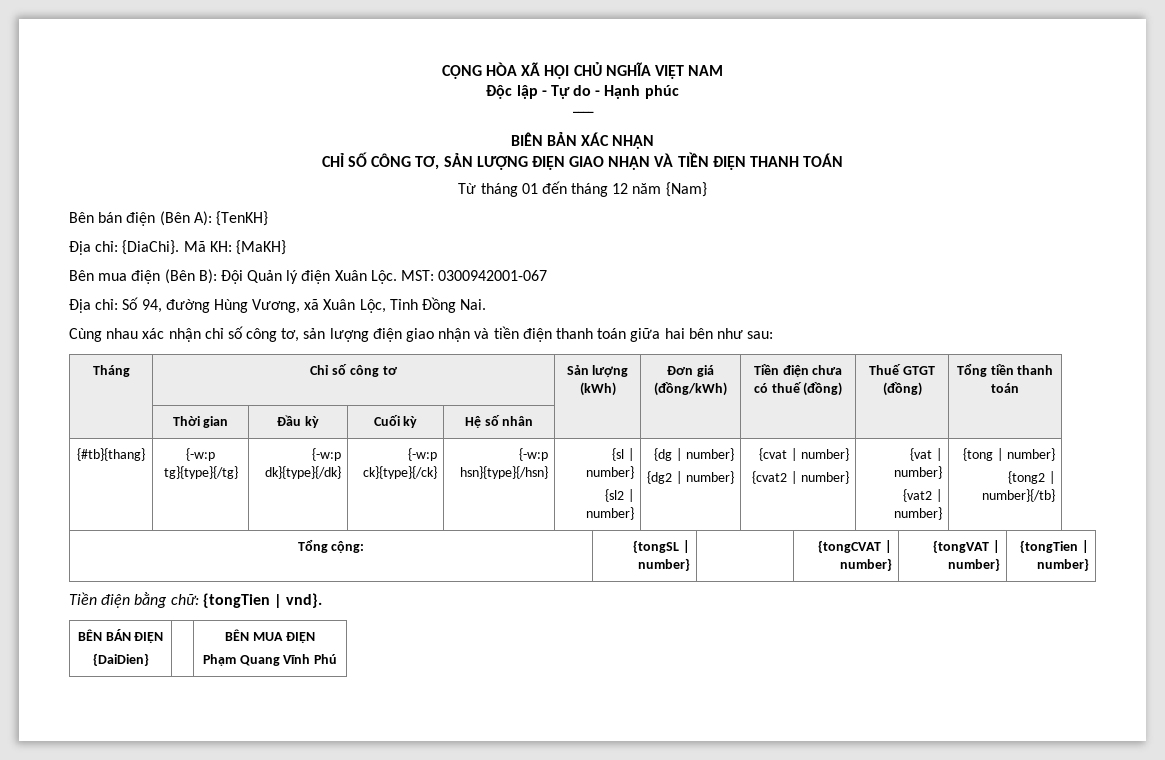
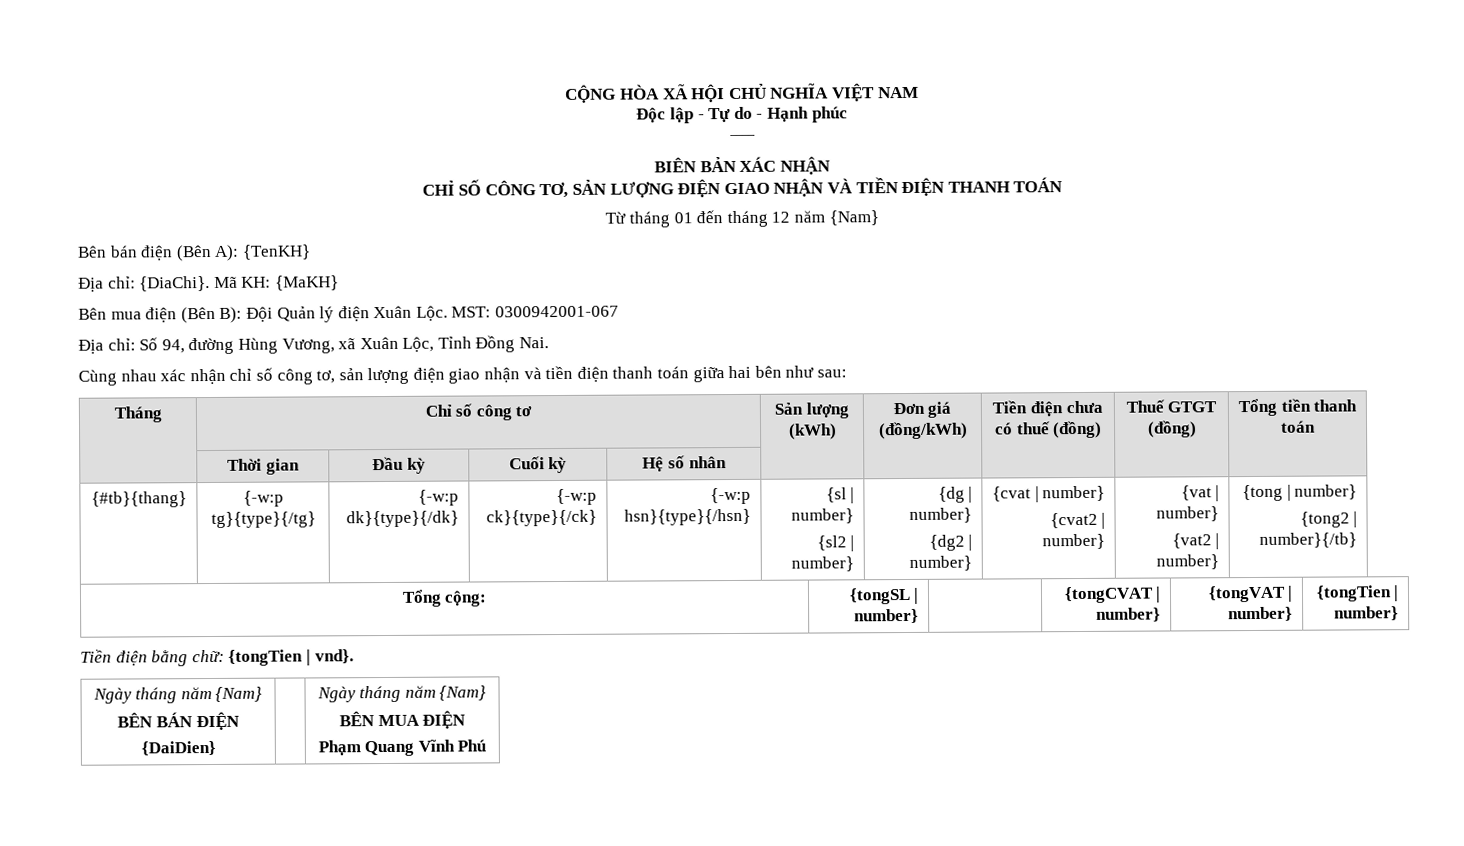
  Tiền điện bằng chữ: {tongTien | vnd}.
+ Ngày tháng năm {Nam}
  BÊN BÁN ĐIỆN
- {DaiDien} | | BÊN MUA ĐIỆN
+ {DaiDien} | | Ngày tháng năm {Nam}
+ BÊN MUA ĐIỆN

